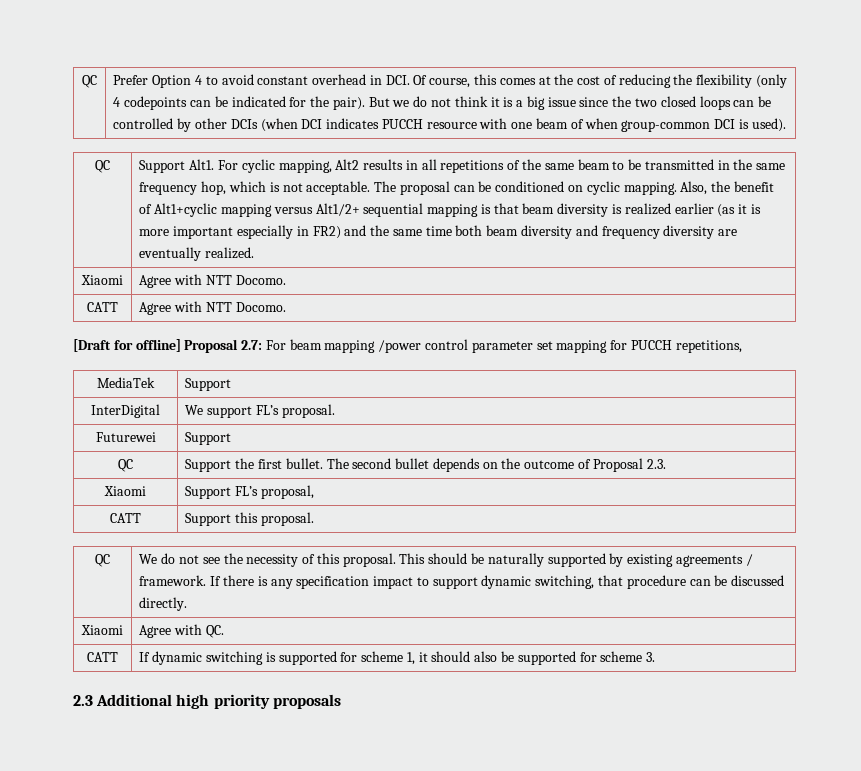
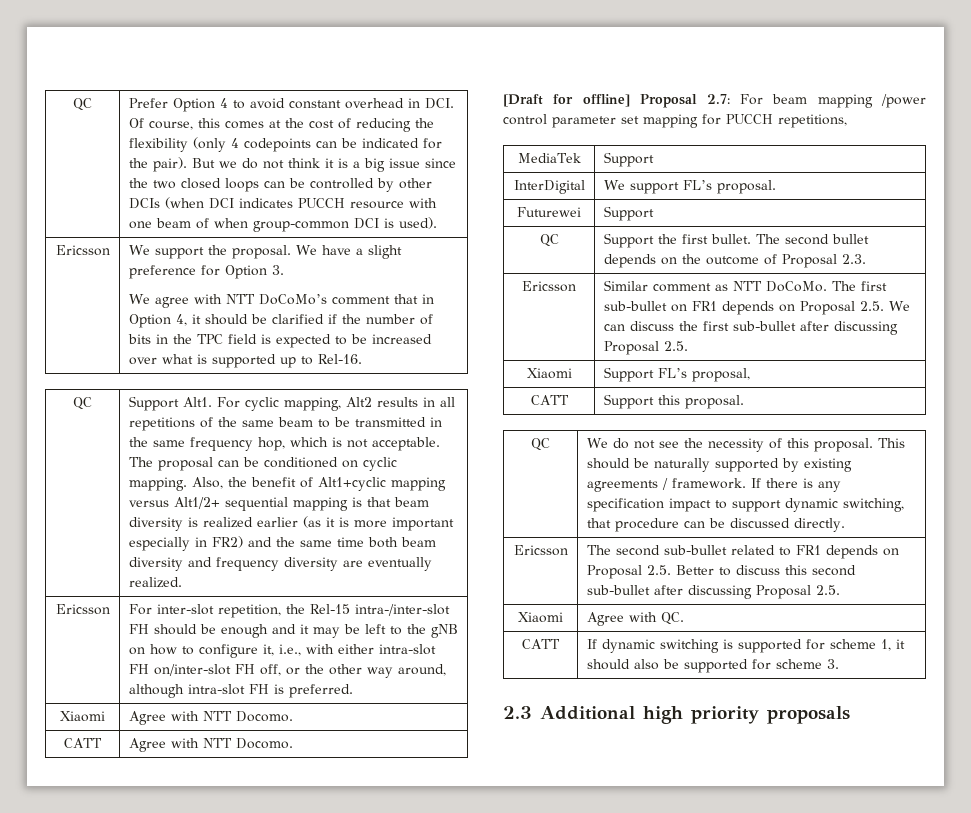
+ Ericsson | We support the proposal. We have a slight preference for Option 3.
+ We agree with NTT DoCoMo’s comment that in Option 4, it should be clarified if the number of bits in the TPC field is expected to be increased over what is supported up to Rel-16.
+ Ericsson | For inter-slot repetition, the Rel-15 intra-/inter-slot FH should be enough and it may be left to the gNB on how to configure it, i.e., with either intra-slot FH on/inter-slot FH off, or the other way around, although intra-slot FH is preferred.
+ Ericsson | Similar comment as NTT DoCoMo. The first sub-bullet on FR1 depends on Proposal 2.5. We can discuss the first sub-bullet after discussing Proposal 2.5.
+ Ericsson | The second sub-bullet related to FR1 depends on Proposal 2.5. Better to discuss this second sub-bullet after discussing Proposal 2.5.

